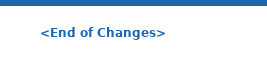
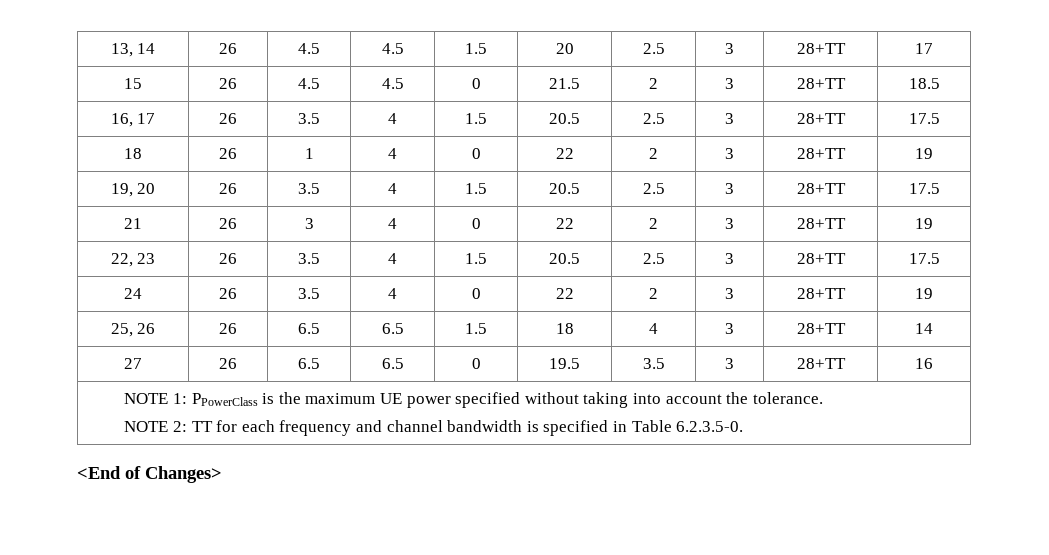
+ 13, 14 | 26 | 4.5 | 4.5 | 1.5 | 20 | 2.5 | 3 | 28+TT | 17
+ 15 | 26 | 4.5 | 4.5 | 0 | 21.5 | 2 | 3 | 28+TT | 18.5
+ 16, 17 | 26 | 3.5 | 4 | 1.5 | 20.5 | 2.5 | 3 | 28+TT | 17.5
+ 18 | 26 | 1 | 4 | 0 | 22 | 2 | 3 | 28+TT | 19
+ 19, 20 | 26 | 3.5 | 4 | 1.5 | 20.5 | 2.5 | 3 | 28+TT | 17.5
+ 21 | 26 | 3 | 4 | 0 | 22 | 2 | 3 | 28+TT | 19
+ 22, 23 | 26 | 3.5 | 4 | 1.5 | 20.5 | 2.5 | 3 | 28+TT | 17.5
+ 24 | 26 | 3.5 | 4 | 0 | 22 | 2 | 3 | 28+TT | 19
+ 25, 26 | 26 | 6.5 | 6.5 | 1.5 | 18 | 4 | 3 | 28+TT | 14
+ 27 | 26 | 6.5 | 6.5 | 0 | 19.5 | 3.5 | 3 | 28+TT | 16
+ NOTE 1: PPowerClass is the maximum UE power specified without taking into account the tolerance.
+ NOTE 2: TT for each frequency and channel bandwidth is specified in Table 6.2.3.5-0.

